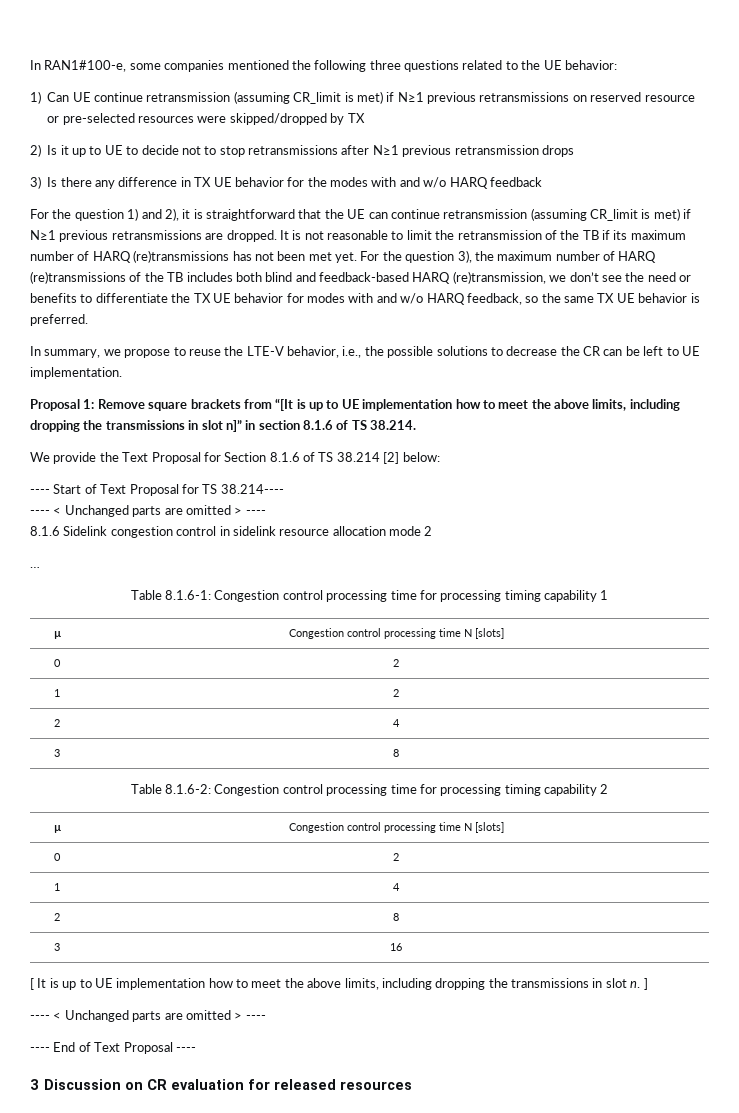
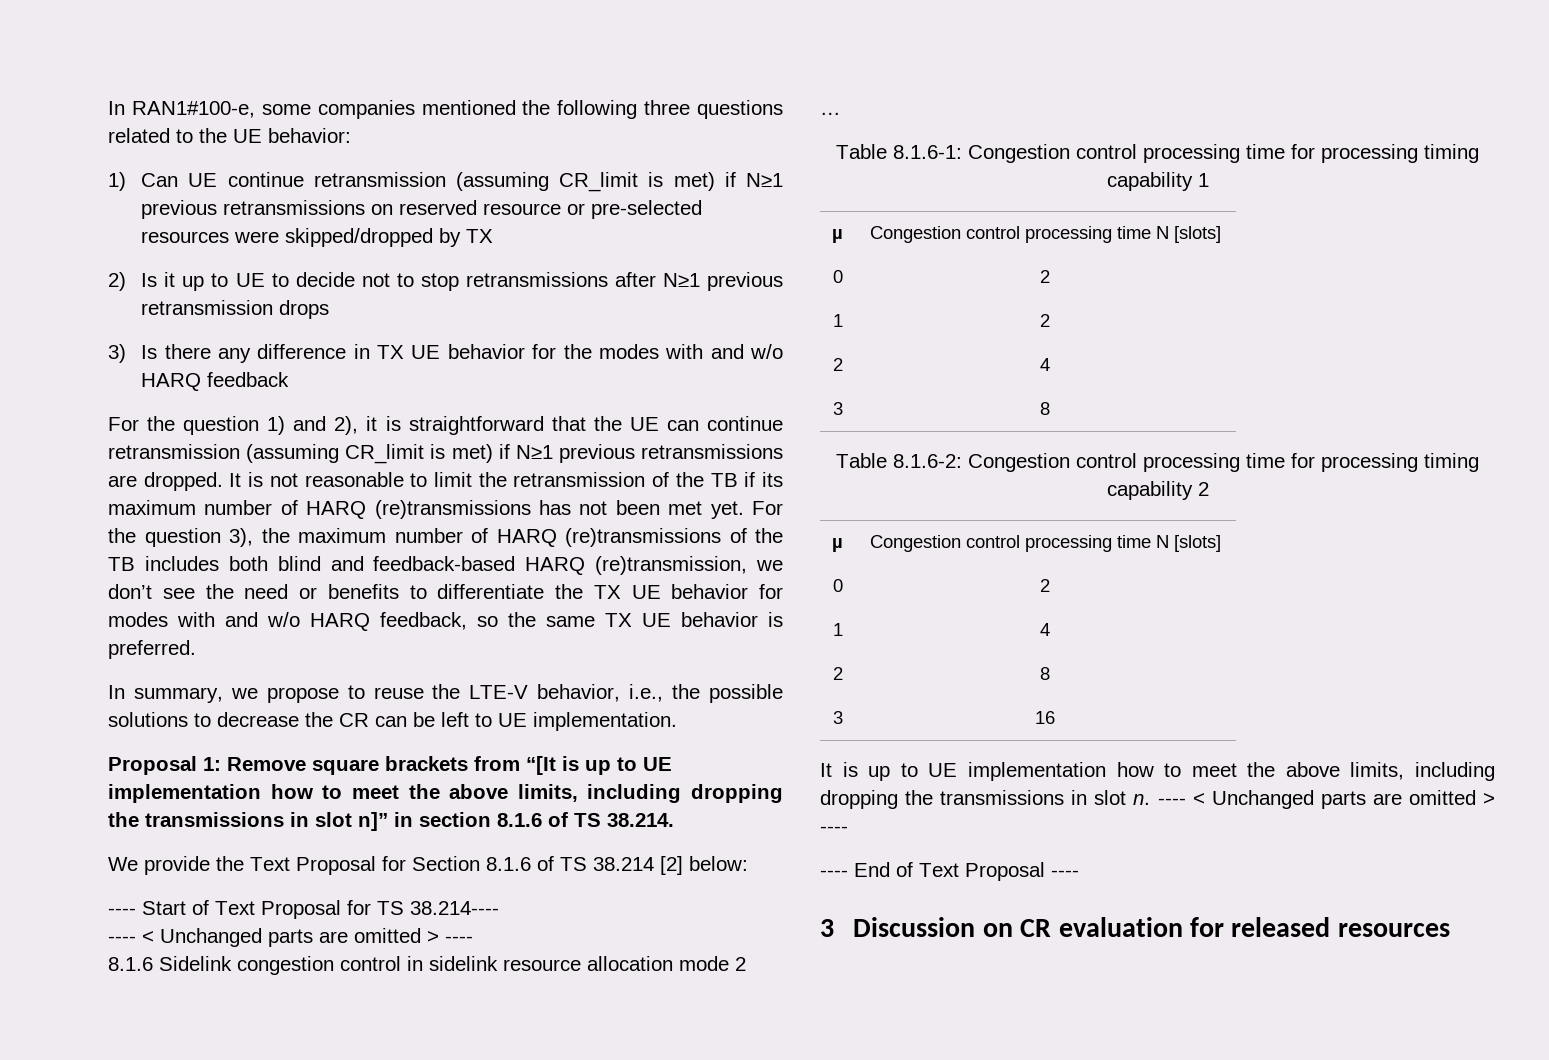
- [ It is up to UE implementation how to meet the above limits, including dropping the transmissions in slot n. ]
- ---- < Unchanged parts are omitted > ----
+ It is up to UE implementation how to meet the above limits, including dropping the transmissions in slot n. ---- < Unchanged parts are omitted > ----

